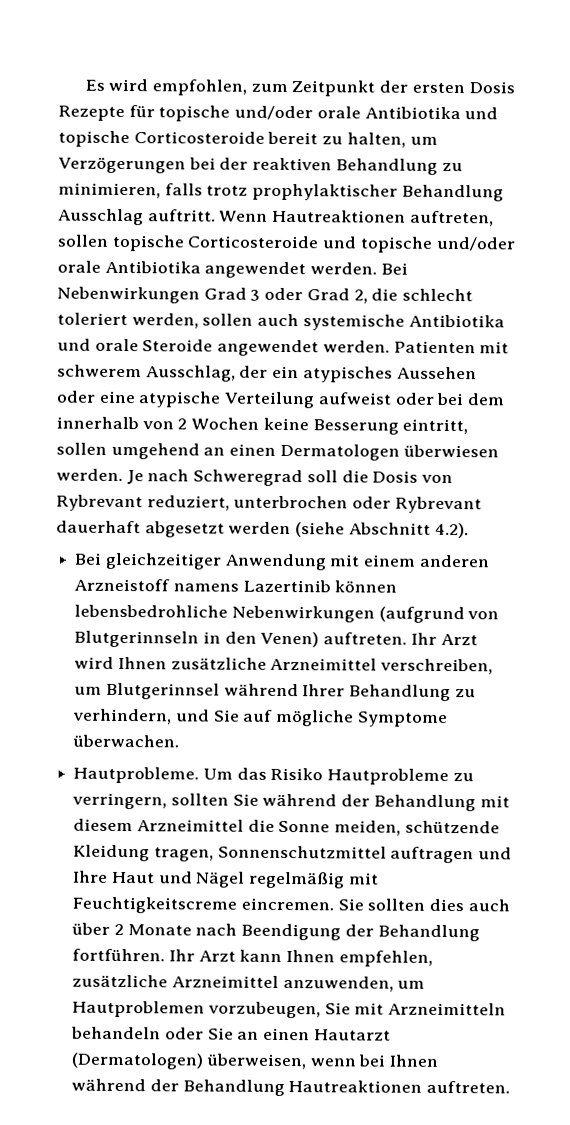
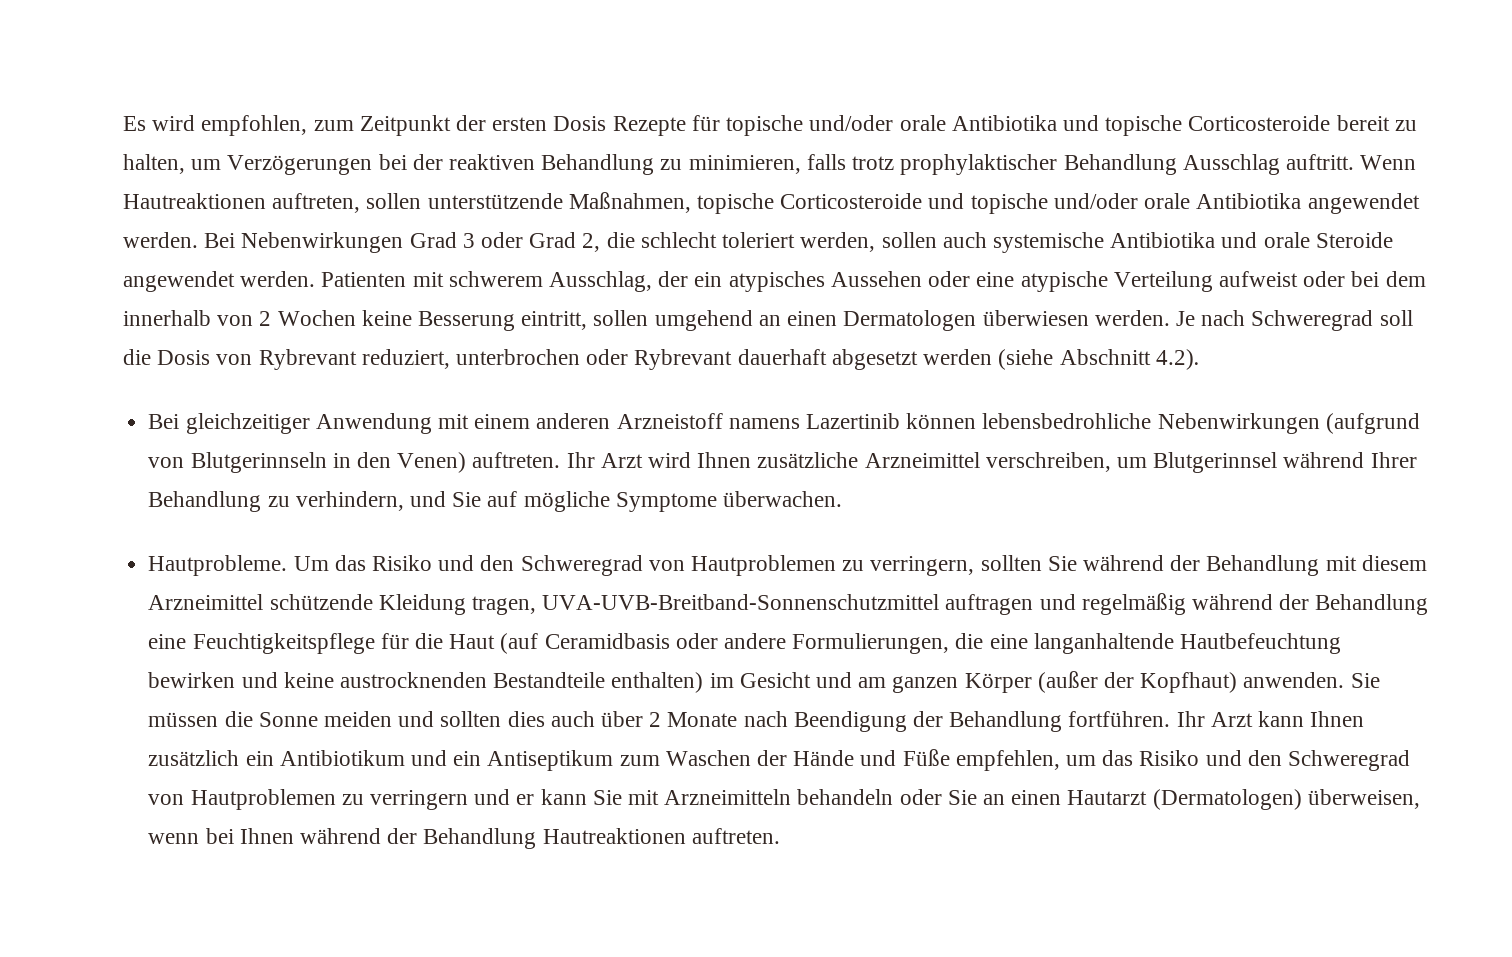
- Wenn Hautreaktionen auftreten, sollen topische Corticosteroide und topische und/oder orale Antibiotika angewendet werden.
+ Wenn Hautreaktionen auftreten, sollen unterstützende Maßnahmen, topische Corticosteroide und topische und/oder orale Antibiotika angewendet werden.
- Um das Risiko Hautprobleme zu verringern, sollten Sie während der Behandlung mit diesem Arzneimittel die Sonne meiden, schützende Kleidung tragen, Sonnenschutzmittel auftragen und Ihre Haut und Nägel regelmäßig mit Feuchtigkeitscreme eincremen. Sie sollten dies auch über 2 Monate nach Beendigung der Behandlung fortführen.
+ Um das Risiko und den Schweregrad von Hautproblemen zu verringern, sollten Sie während der Behandlung mit diesem Arzneimittel schützende Kleidung tragen, UVA-UVB-Breitband-Sonnenschutzmittel auftragen und regelmäßig während der Behandlung eine Feuchtigkeitspflege für die Haut (auf Ceramidbasis oder andere Formulierungen, die eine langanhaltende Hautbefeuchtung bewirken und keine austrocknenden Bestandteile enthalten) im Gesicht und am ganzen Körper (außer der Kopfhaut) anwenden. Sie müssen die Sonne meiden und sollten dies auch über 2 Monate nach Beendigung der Behandlung fortführen.
- Ihr Arzt kann Ihnen empfehlen, zusätzliche Arzneimittel anzuwenden, um Hautproblemen vorzubeugen, Sie mit Arzneimitteln behandeln oder Sie an einen Hautarzt (Dermatologen) überweisen, wenn bei Ihnen während der Behandlung Hautreaktionen auftreten.
+ Ihr Arzt kann Ihnen zusätzlich ein Antibiotikum und ein Antiseptikum zum Waschen der Hände und Füße empfehlen, um das Risiko und den Schweregrad von Hautproblemen zu verringern und er kann Sie mit Arzneimitteln behandeln oder Sie an einen Hautarzt (Dermatologen) überweisen, wenn bei Ihnen während der Behandlung Hautreaktionen auftreten.

